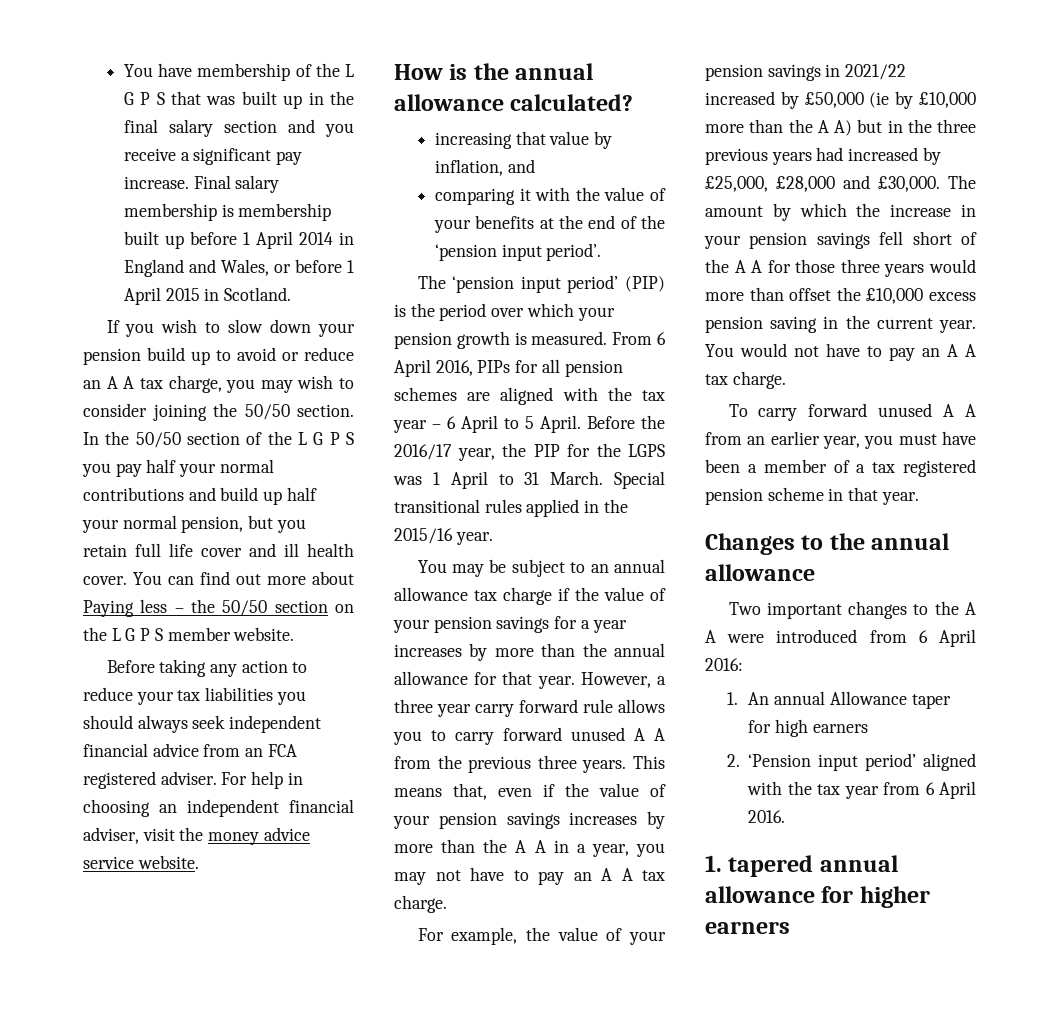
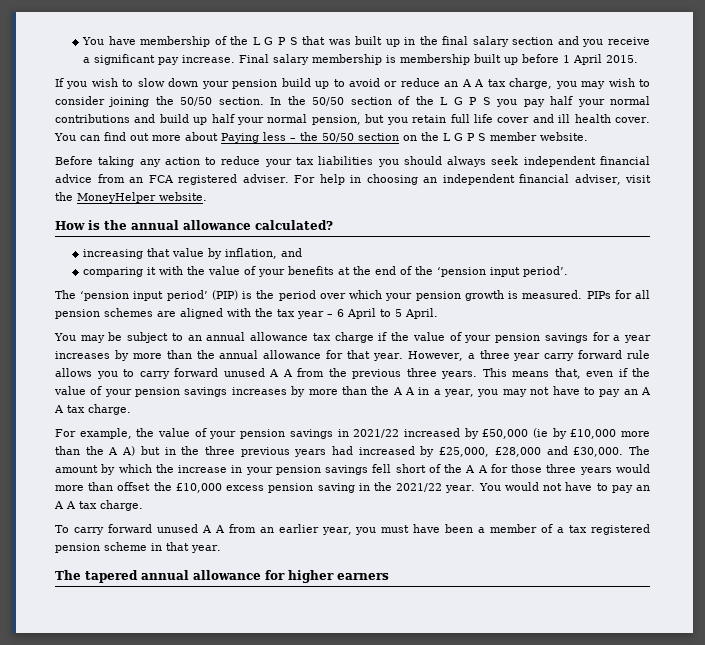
- Final salary membership is membership built up before 1 April 2014 in England and Wales, or before 1 April 2015 in Scotland.
+ Final salary membership is membership built up before 1 April 2015.
- For help in choosing an independent financial adviser, visit the money advice service website.
+ For help in choosing an independent financial adviser, visit the MoneyHelper website.
- From 6 April 2016, PIPs for all pension schemes are aligned with the tax year – 6 April to 5 April. Before the 2016/17 year, the PIP for the LGPS was 1 April to 31 March. Special transitional rules applied in the 2015/16 year.
+ PIPs for all pension schemes are aligned with the tax year – 6 April to 5 April.
- The amount by which the increase in your pension savings fell short of the A A for those three years would more than offset the £10,000 excess pension saving in the current year.
+ The amount by which the increase in your pension savings fell short of the A A for those three years would more than offset the £10,000 excess pension saving in the 2021/22 year.
- Changes to the annual allowance
- Two important changes to the A A were introduced from 6 April 2016:
- 1. An annual Allowance taper for high earners
- 2. ‘Pension input period’ aligned with the tax year from 6 April 2016.
- 1. tapered annual allowance for higher earners
+ The tapered annual allowance for higher earners

